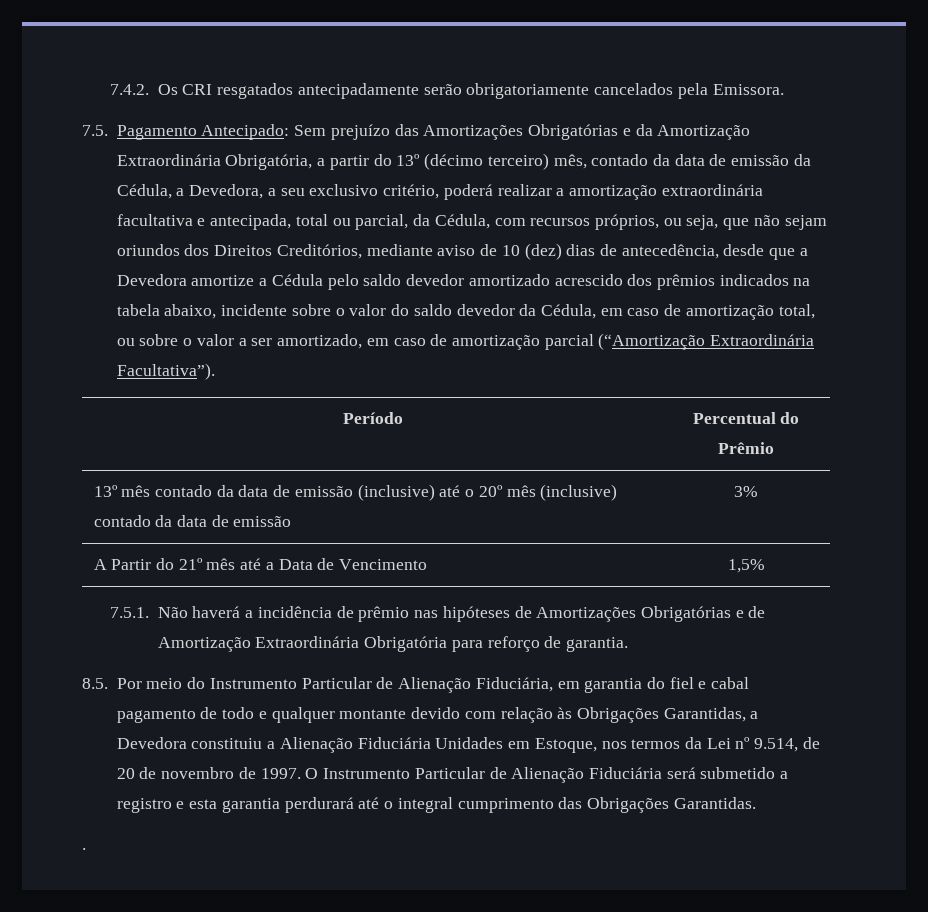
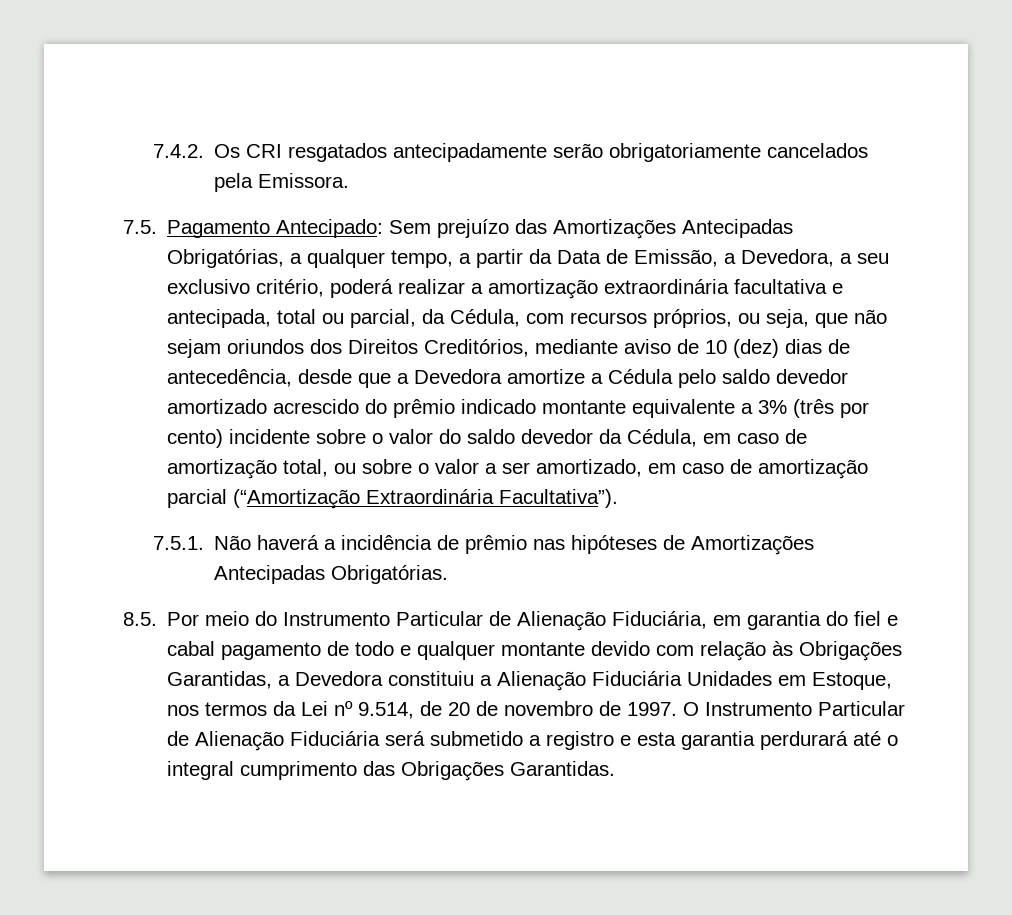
- Sem prejuízo das Amortizações Obrigatórias e da Amortização Extraordinária Obrigatória, a partir do 13º (décimo terceiro) mês, contado da data de emissão da Cédula, a Devedora, a seu exclusivo critério, poderá realizar a amortização extraordinária facultativa e antecipada, total ou parcial, da Cédula, com recursos próprios, ou seja, que não sejam oriundos dos Direitos Creditórios, mediante aviso de 10 (dez) dias de antecedência, desde que a Devedora amortize a Cédula pelo saldo devedor amortizado acrescido dos prêmios indicados na tabela abaixo, incidente sobre o valor do saldo devedor da Cédula, em caso de amortização total, ou sobre o valor a ser amortizado, em caso de amortização parcial (“Amortização Extraordinária Facultativa”).
+ Sem prejuízo das Amortizações Antecipadas Obrigatórias, a qualquer tempo, a partir da Data de Emissão, a Devedora, a seu exclusivo critério, poderá realizar a amortização extraordinária facultativa e antecipada, total ou parcial, da Cédula, com recursos próprios, ou seja, que não sejam oriundos dos Direitos Creditórios, mediante aviso de 10 (dez) dias de antecedência, desde que a Devedora amortize a Cédula pelo saldo devedor amortizado acrescido do prêmio indicado montante equivalente a 3% (três por cento) incidente sobre o valor do saldo devedor da Cédula, em caso de amortização total, ou sobre o valor a ser amortizado, em caso de amortização parcial (“Amortização Extraordinária Facultativa”).
- Período | Percentual do Prêmio
- 13º mês contado da data de emissão (inclusive) até o 20º mês (inclusive) contado da data de emissão | 3%
- A Partir do 21º mês até a Data de Vencimento | 1,5%
- 7.5.1. Não haverá a incidência de prêmio nas hipóteses de Amortizações Obrigatórias e de Amortização Extraordinária Obrigatória para reforço de garantia.
+ 7.5.1. Não haverá a incidência de prêmio nas hipóteses de Amortizações Antecipadas Obrigatórias.
- .

